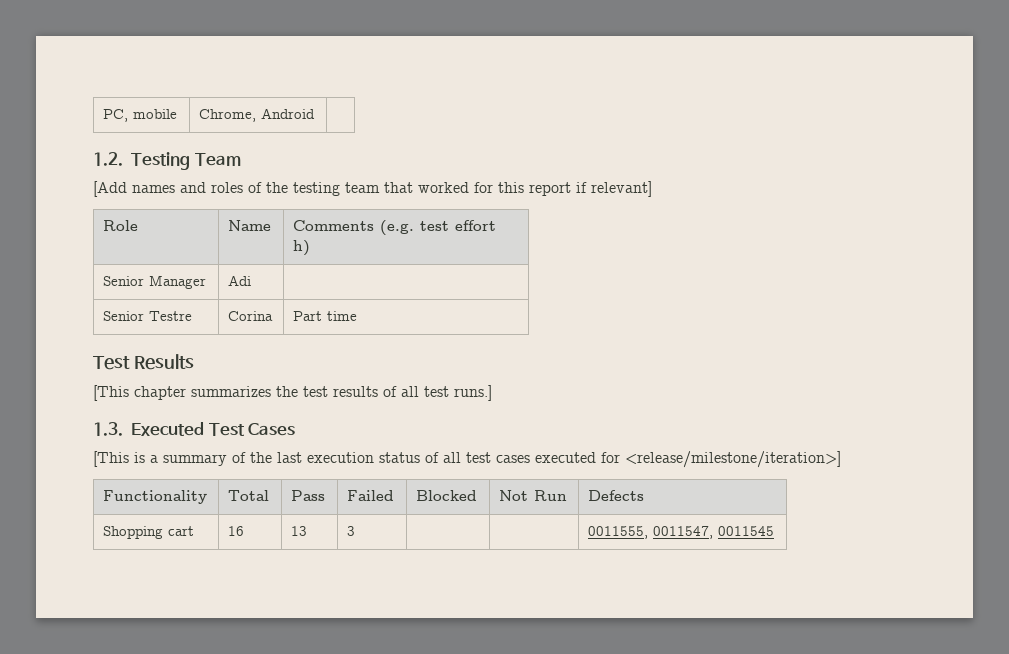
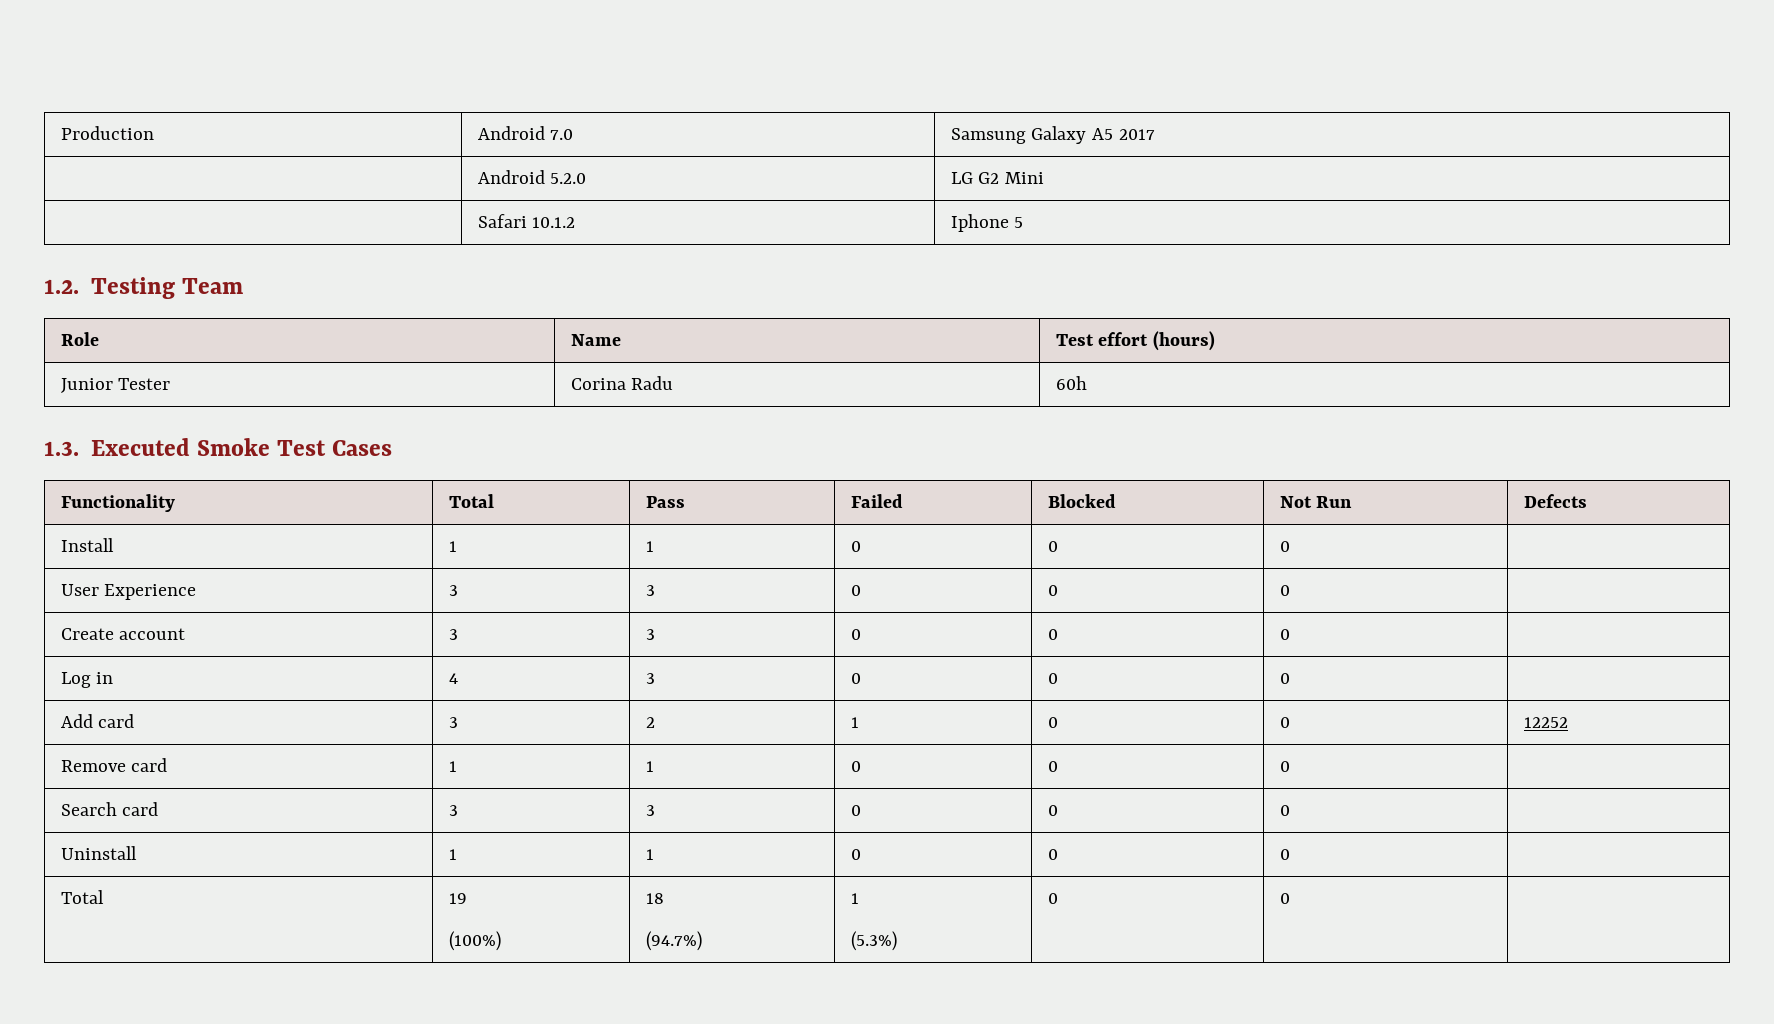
- PC, mobile | Chrome, Android |
+ Production | Android 7.0 | Samsung Galaxy A5 2017
+ | Android 5.2.0 | LG G2 Mini
+ | Safari 10.1.2 | Iphone 5
  1.2. Testing Team
- [Add names and roles of the testing team that worked for this report if relevant]
- Role | Name | Comments (e.g. test effort h)
- Senior Manager | Adi |
- Senior Testre | Corina | Part time
- Test Results
- [This chapter summarizes the test results of all test runs.]
+ Role | Name | Test effort (hours)
+ Junior Tester | Corina Radu | 60h
- 1.3. Executed Test Cases
+ 1.3. Executed Smoke Test Cases
- [This is a summary of the last execution status of all test cases executed for <release/milestone/iteration>]
- Shopping cart | 16 | 13 | 3 | | | 0011555, 0011547, 0011545
+ Install | 1 | 1 | 0 | 0 | 0 |
+ User Experience | 3 | 3 | 0 | 0 | 0 |
+ Create account | 3 | 3 | 0 | 0 | 0 |
+ Log in | 4 | 3 | 0 | 0 | 0 |
+ Add card | 3 | 2 | 1 | 0 | 0 | 12252
+ Remove card | 1 | 1 | 0 | 0 | 0 |
+ Search card | 3 | 3 | 0 | 0 | 0 |
+ Uninstall | 1 | 1 | 0 | 0 | 0 |
+ Total | 19
+ (100%) | 18
+ (94.7%) | 1
+ (5.3%) | 0 | 0 |

